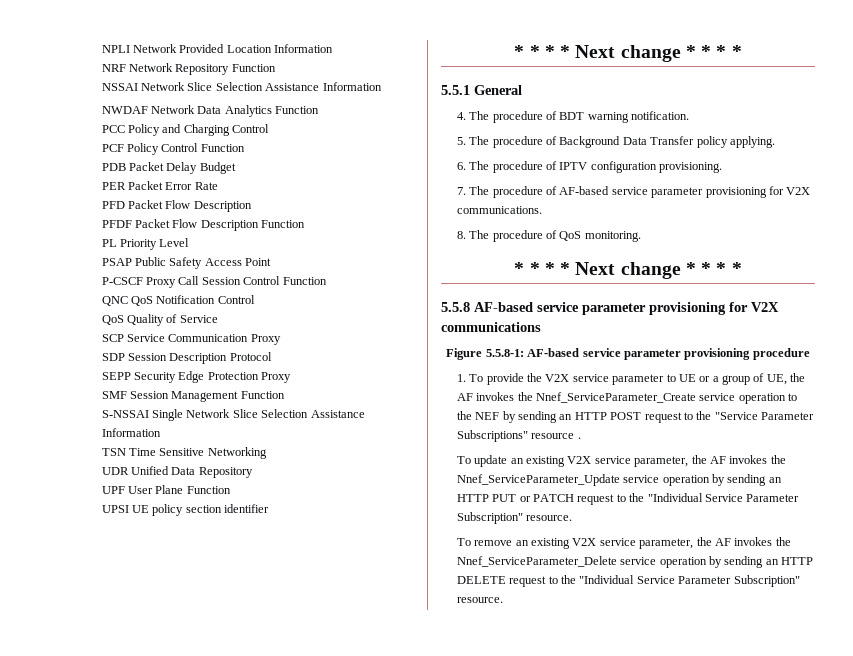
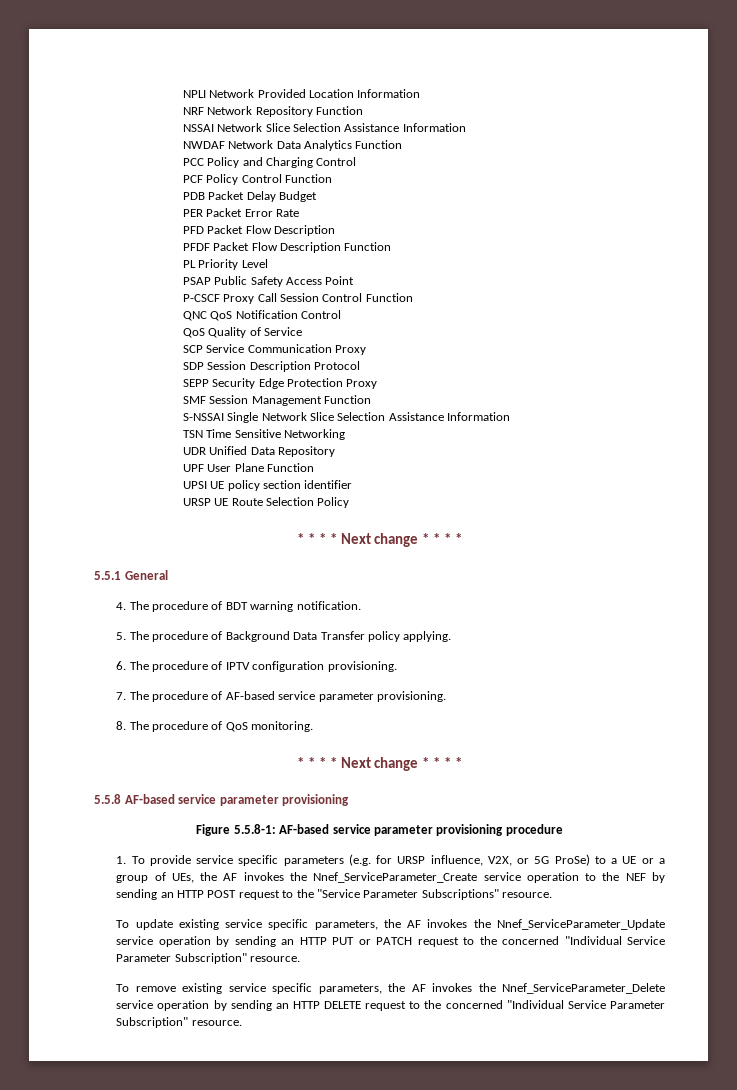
+ URSP UE Route Selection Policy
- 7. The procedure of AF-based service parameter provisioning for V2X communications.
+ 7. The procedure of AF-based service parameter provisioning.
- 5.5.8 AF-based service parameter provisioning for V2X communications
+ 5.5.8 AF-based service parameter provisioning
- 1. To provide the V2X service parameter to UE or a group of UE, the AF invokes the Nnef_ServiceParameter_Create service operation to the NEF by sending an HTTP POST request to the "Service Parameter Subscriptions" resource .
+ 1. To provide service specific parameters (e.g. for URSP influence, V2X, or 5G ProSe) to a UE or a group of UEs, the AF invokes the Nnef_ServiceParameter_Create service operation to the NEF by sending an HTTP POST request to the "Service Parameter Subscriptions" resource.
- To update an existing V2X service parameter, the AF invokes the Nnef_ServiceParameter_Update service operation by sending an HTTP PUT or PATCH request to the "Individual Service Parameter Subscription" resource.
+ To update existing service specific parameters, the AF invokes the Nnef_ServiceParameter_Update service operation by sending an HTTP PUT or PATCH request to the concerned "Individual Service Parameter Subscription" resource.
- To remove an existing V2X service parameter, the AF invokes the Nnef_ServiceParameter_Delete service operation by sending an HTTP DELETE request to the "Individual Service Parameter Subscription" resource.
+ To remove existing service specific parameters, the AF invokes the Nnef_ServiceParameter_Delete service operation by sending an HTTP DELETE request to the concerned "Individual Service Parameter Subscription" resource.

